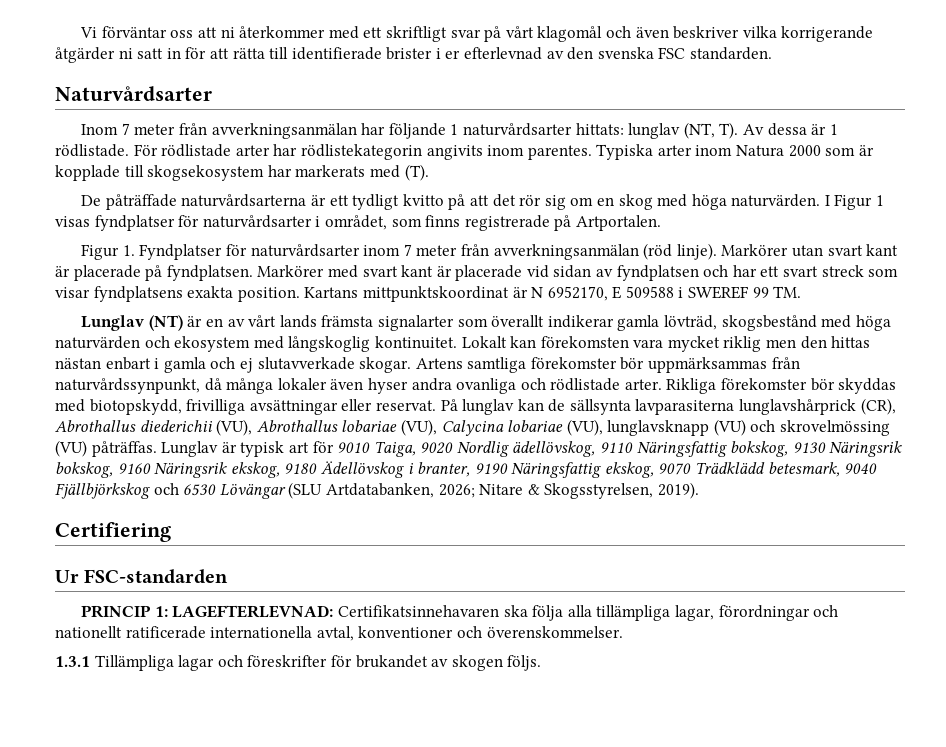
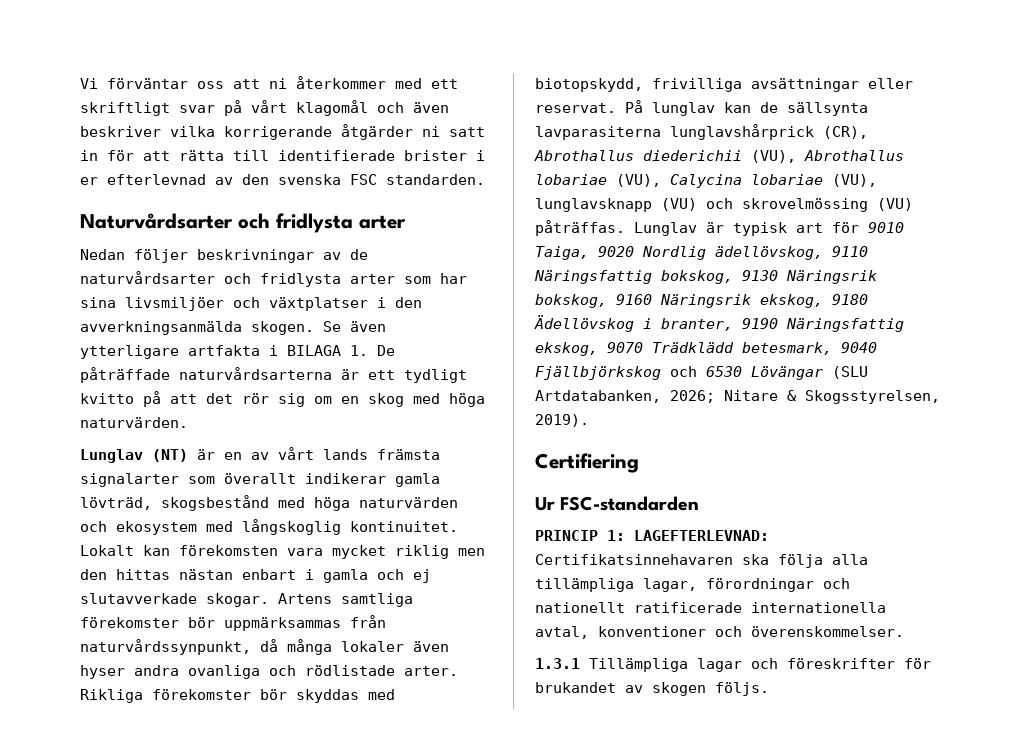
- Naturvårdsarter
- Inom 7 meter från avverkningsanmälan har följande 1 naturvårdsarter hittats: lunglav (NT, T). Av dessa är 1 rödlistade. För rödlistade arter har rödlistekategorin angivits inom parentes. Typiska arter inom Natura 2000 som är kopplade till skogsekosystem har markerats med (T).
- De påträffade naturvårdsarterna är ett tydligt kvitto på att det rör sig om en skog med höga naturvärden. I Figur 1 visas fyndplatser för naturvårdsarter i området, som finns registrerade på Artportalen.
- Figur 1. Fyndplatser för naturvårdsarter inom 7 meter från avverkningsanmälan (röd linje). Markörer utan svart kant är placerade på fyndplatsen. Markörer med svart kant är placerade vid sidan av fyndplatsen och har ett svart streck som visar fyndplatsens exakta position. Kartans mittpunktskoordinat är N 6952170, E 509588 i SWEREF 99 TM.
+ Naturvårdsarter och fridlysta arter
+ Nedan följer beskrivningar av de naturvårdsarter och fridlysta arter som har sina livsmiljöer och växtplatser i den avverkningsanmälda skogen. Se även ytterligare artfakta i BILAGA 1. De påträffade naturvårdsarterna är ett tydligt kvitto på att det rör sig om en skog med höga naturvärden.

